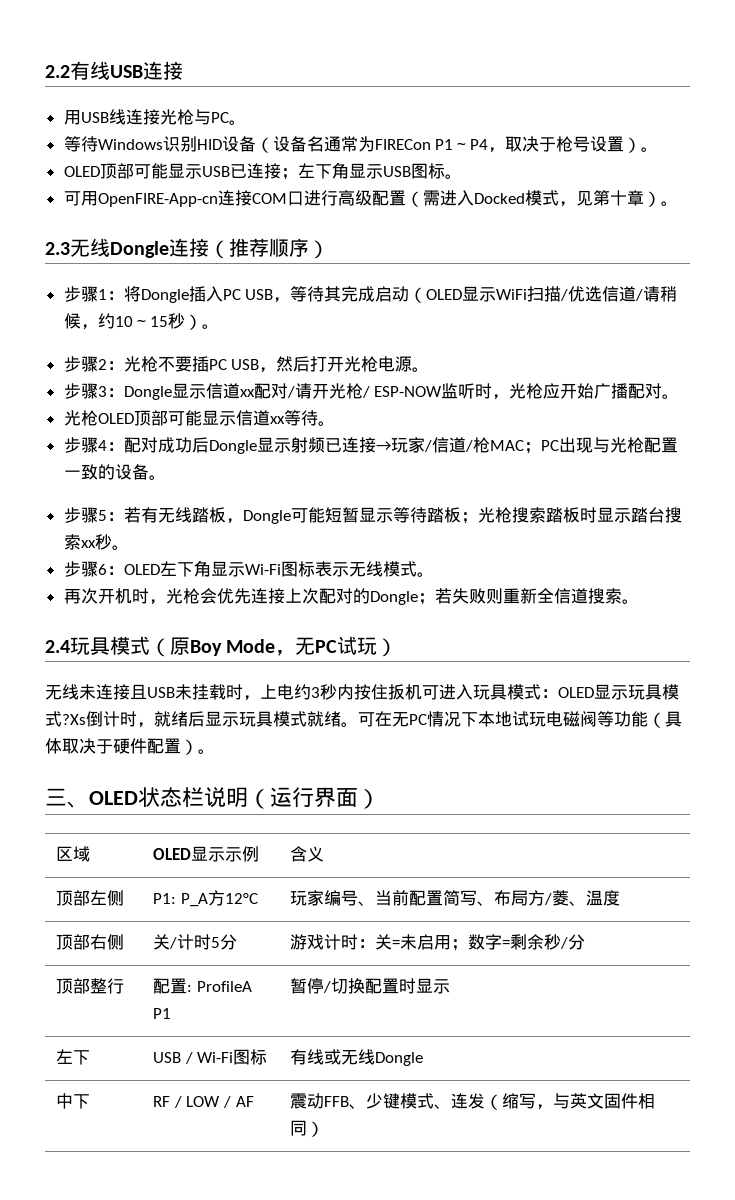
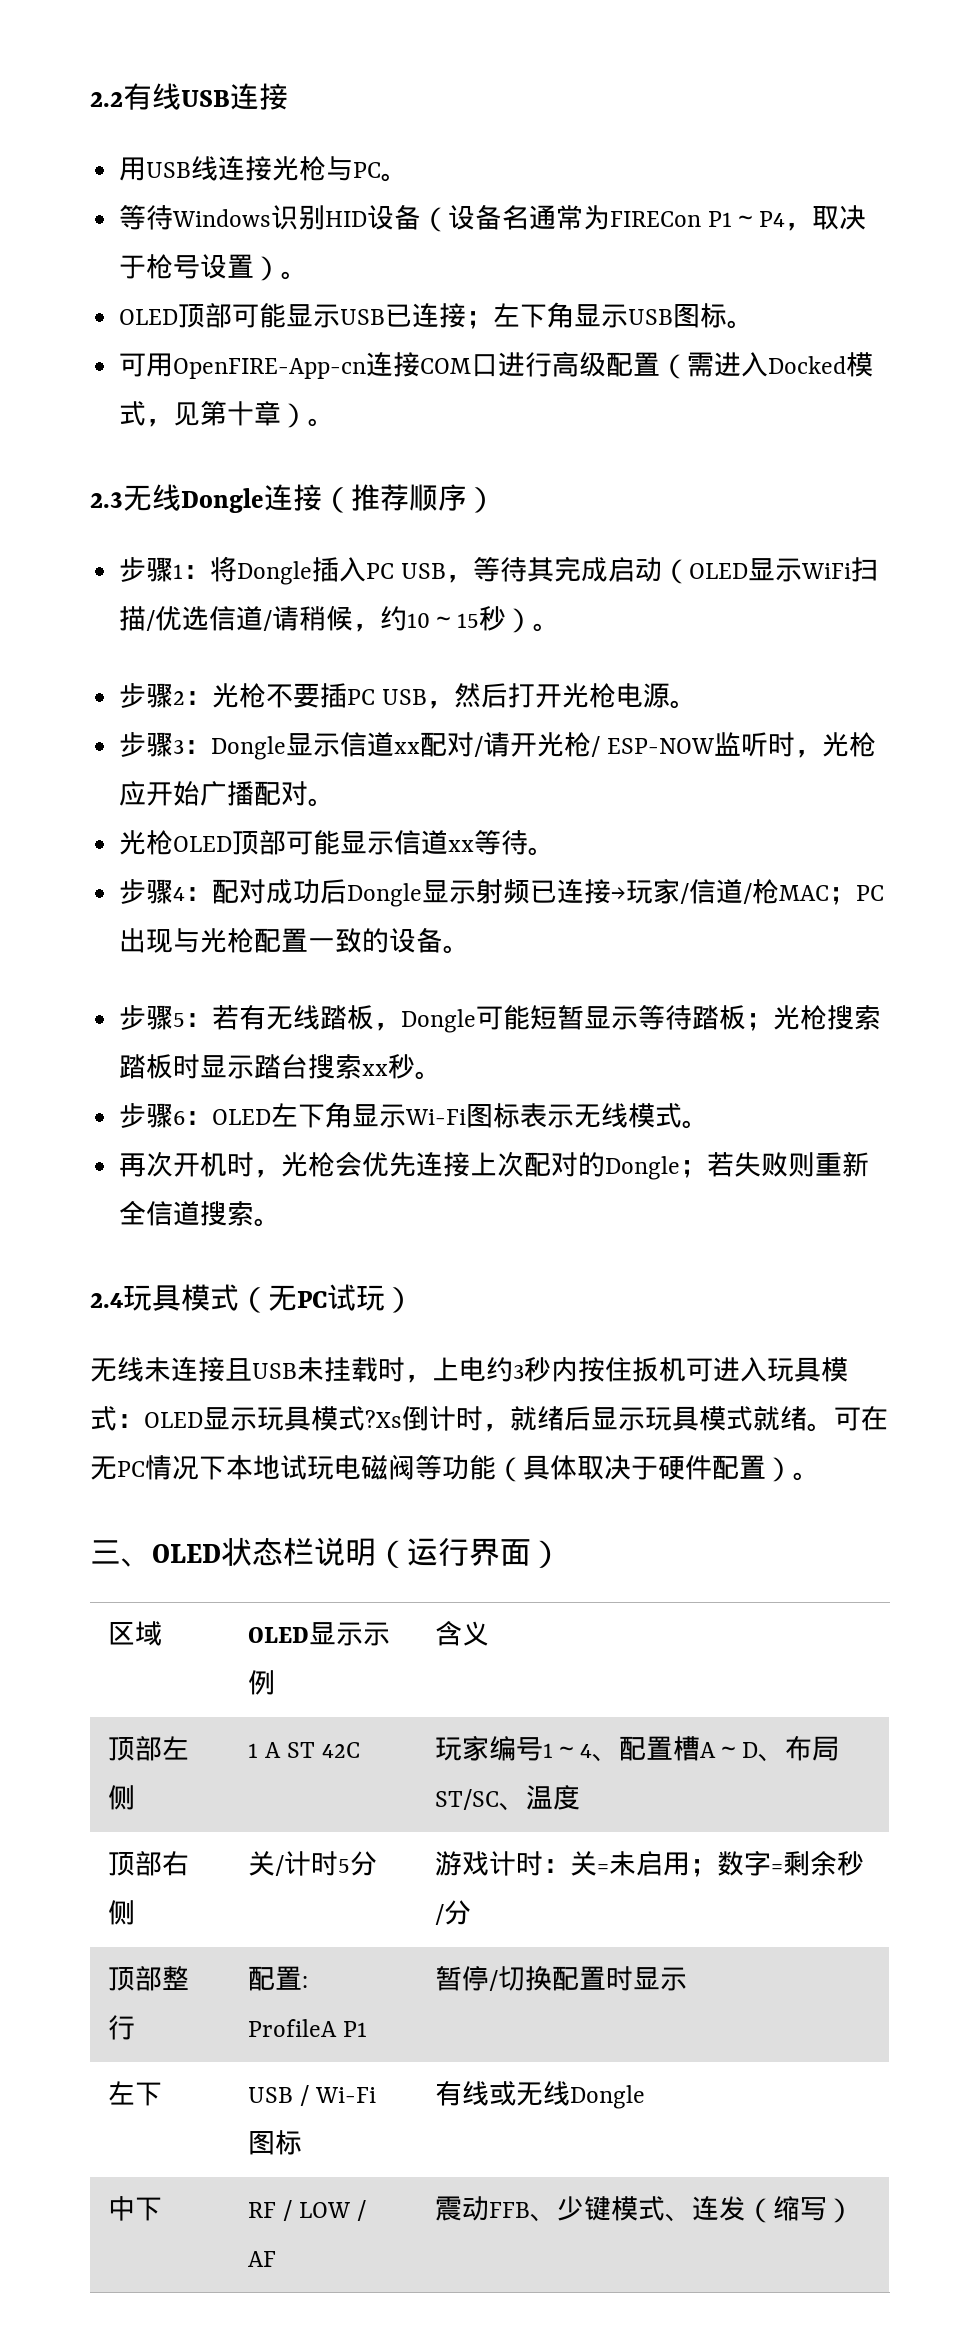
- 2.4玩具模式（原Boy Mode，无PC试玩）
+ 2.4玩具模式（无PC试玩）
- 顶部左侧 | P1: P_A方12°C | 玩家编号、当前配置简写、布局方/菱、温度
+ 顶部左侧 | 1 A ST 42C | 玩家编号1～4、配置槽A～D、布局ST/SC、温度
- 中下 | RF / LOW / AF | 震动FFB、少键模式、连发（缩写，与英文固件相同）
+ 中下 | RF / LOW / AF | 震动FFB、少键模式、连发（缩写）

